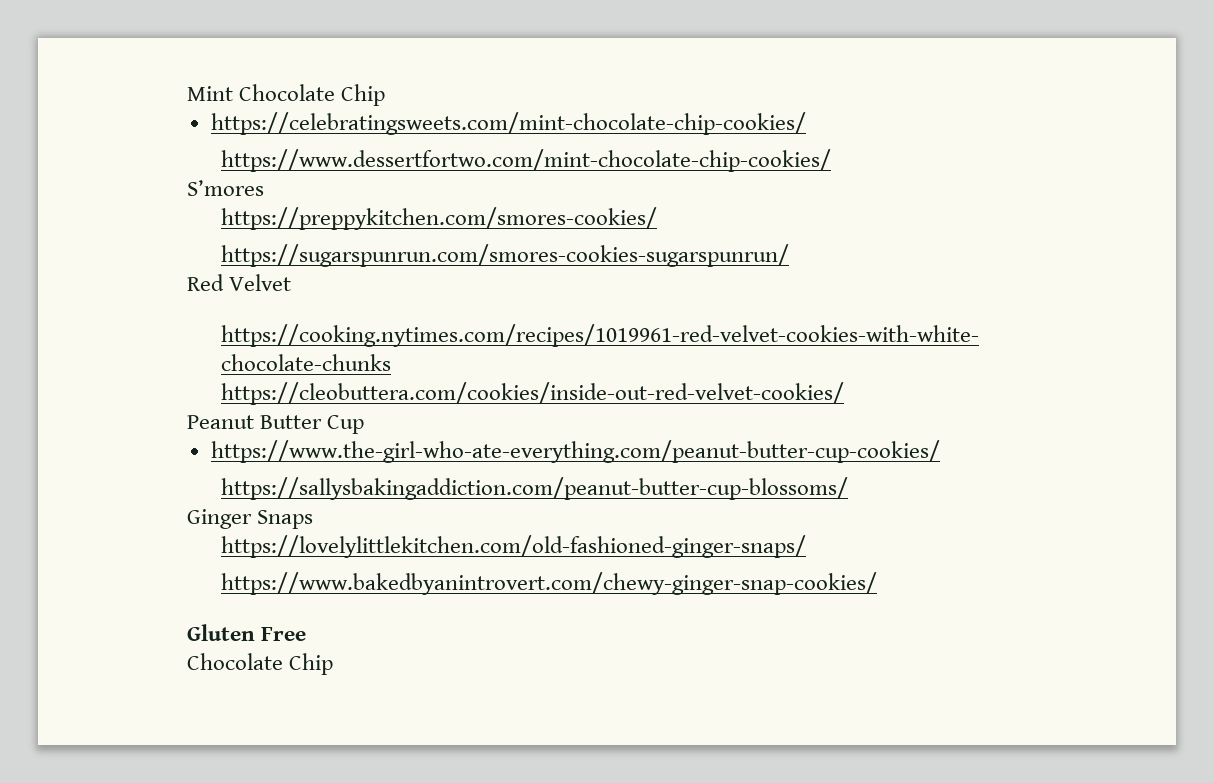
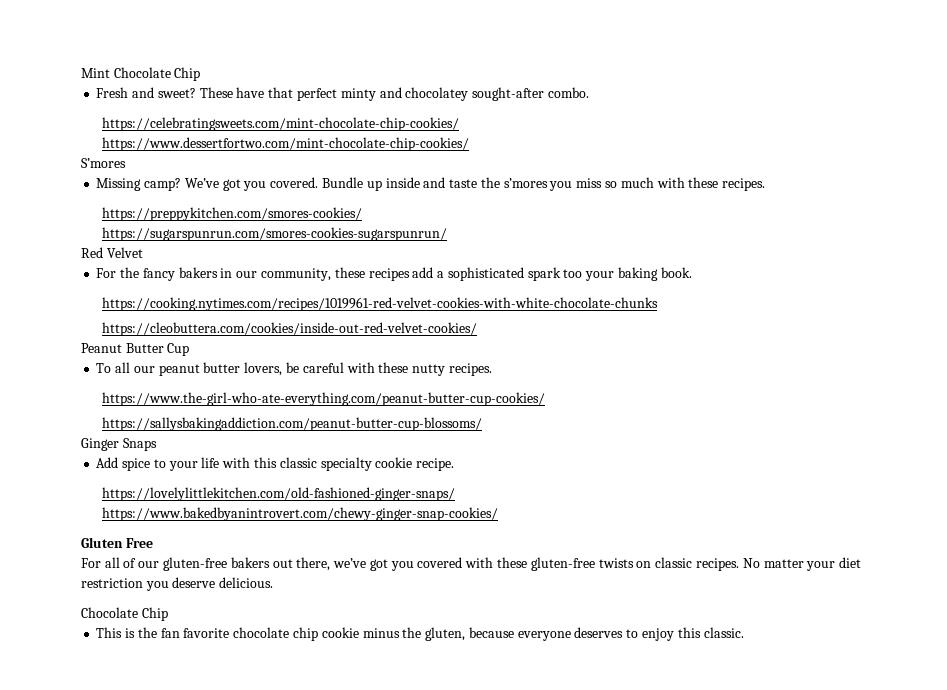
+ Fresh and sweet? These have that perfect minty and chocolatey sought-after combo.
  https://celebratingsweets.com/mint-chocolate-chip-cookies/
  https://www.dessertfortwo.com/mint-chocolate-chip-cookies/
  S’mores
+ Missing camp? We’ve got you covered. Bundle up inside and taste the s’mores you miss so much with these recipes.
  https://preppykitchen.com/smores-cookies/
  https://sugarspunrun.com/smores-cookies-sugarspunrun/
  Red Velvet
+ For the fancy bakers in our community, these recipes add a sophisticated spark too your baking book.
+ To all our peanut butter lovers, be careful with these nutty recipes.
  https://www.the-girl-who-ate-everything.com/peanut-butter-cup-cookies/
  https://sallysbakingaddiction.com/peanut-butter-cup-blossoms/
  Ginger Snaps
+ Add spice to your life with this classic specialty cookie recipe.
  https://lovelylittlekitchen.com/old-fashioned-ginger-snaps/
  https://www.bakedbyanintrovert.com/chewy-ginger-snap-cookies/
  Gluten Free
+ For all of our gluten-free bakers out there, we’ve got you covered with these gluten-free twists on classic recipes. No matter your diet restriction you deserve delicious.
  Chocolate Chip
+ This is the fan favorite chocolate chip cookie minus the gluten, because everyone deserves to enjoy this classic.

